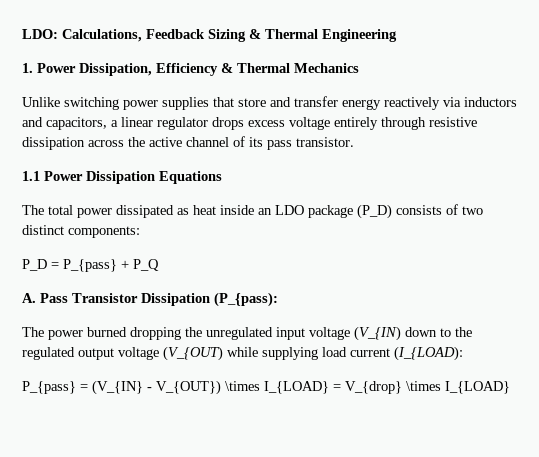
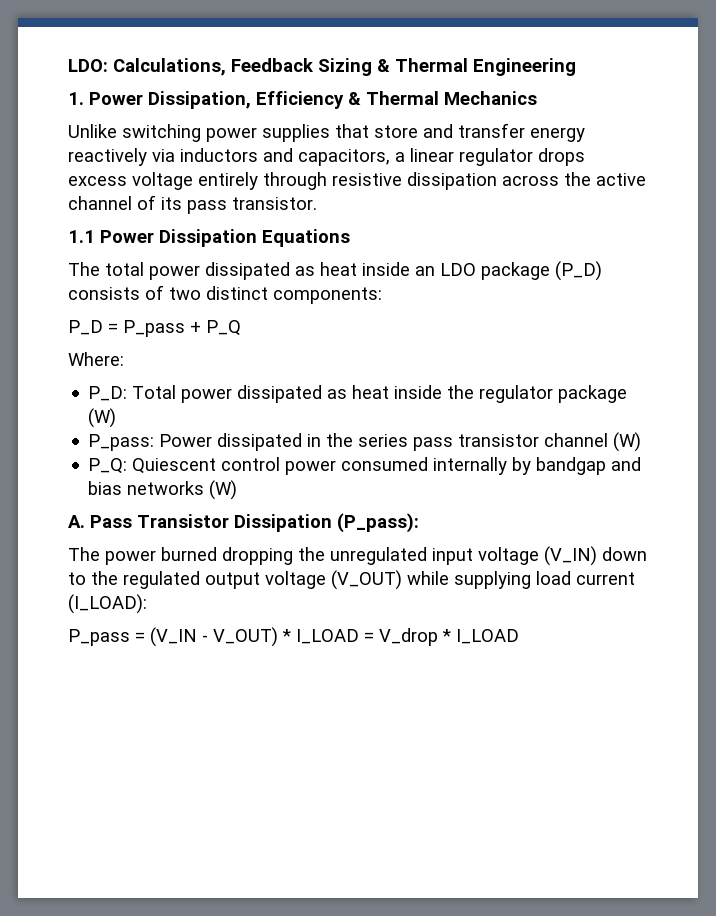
- P_D = P_{pass} + P_Q
+ P_D = P_pass + P_Q
+ Where:
+ P_D: Total power dissipated as heat inside the regulator package (W)
+ P_pass: Power dissipated in the series pass transistor channel (W)
+ P_Q: Quiescent control power consumed internally by bandgap and bias networks (W)
- A. Pass Transistor Dissipation (P_{pass):
+ A. Pass Transistor Dissipation (P_pass):
- The power burned dropping the unregulated input voltage (V_{IN) down to the regulated output voltage (V_{OUT) while supplying load current (I_{LOAD):
- P_{pass} = (V_{IN} - V_{OUT}) \times I_{LOAD} = V_{drop} \times I_{LOAD}
+ The power burned dropping the unregulated input voltage (V_IN) down to the regulated output voltage (V_OUT) while supplying load current (I_LOAD):
+ P_pass = (V_IN - V_OUT) * I_LOAD = V_drop * I_LOAD

